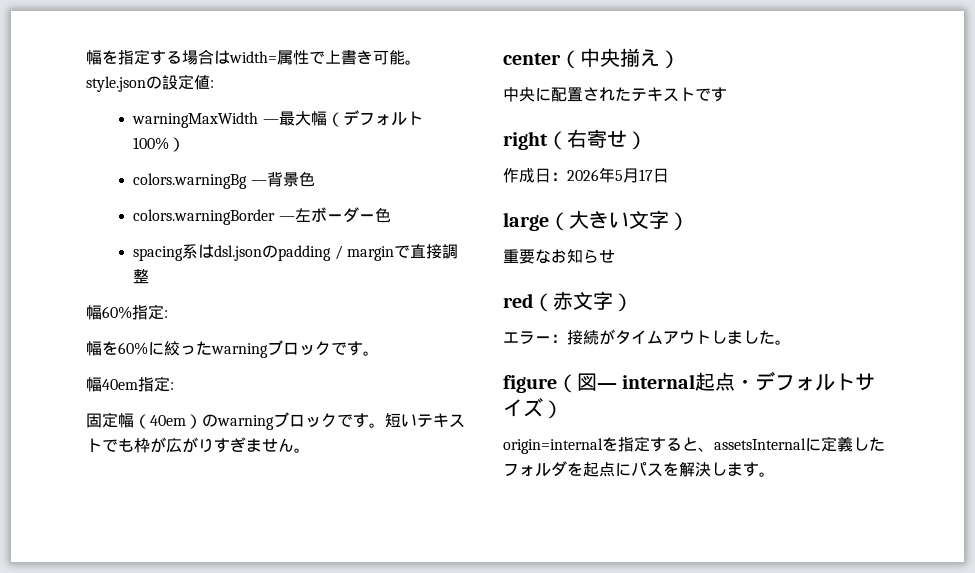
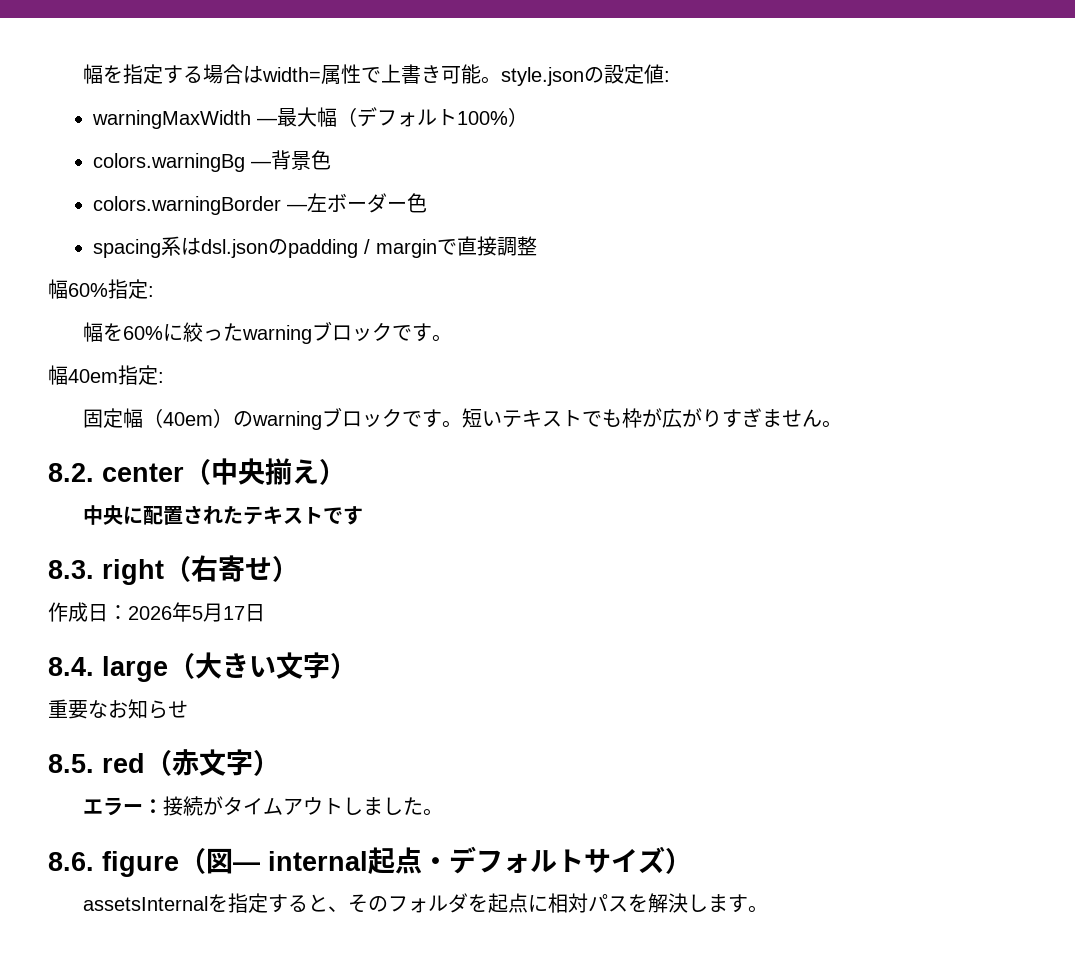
- center（中央揃え）
+ 8.2. center（中央揃え）
- right（右寄せ）
+ 8.3. right（右寄せ）
- large（大きい文字）
+ 8.4. large（大きい文字）
- red（赤文字）
+ 8.5. red（赤文字）
- figure（図— internal起点・デフォルトサイズ）
+ 8.6. figure（図— internal起点・デフォルトサイズ）
- origin=internalを指定すると、assetsInternalに定義したフォルダを起点にパスを解決します。
+ assetsInternalを指定すると、そのフォルダを起点に相対パスを解決します。

